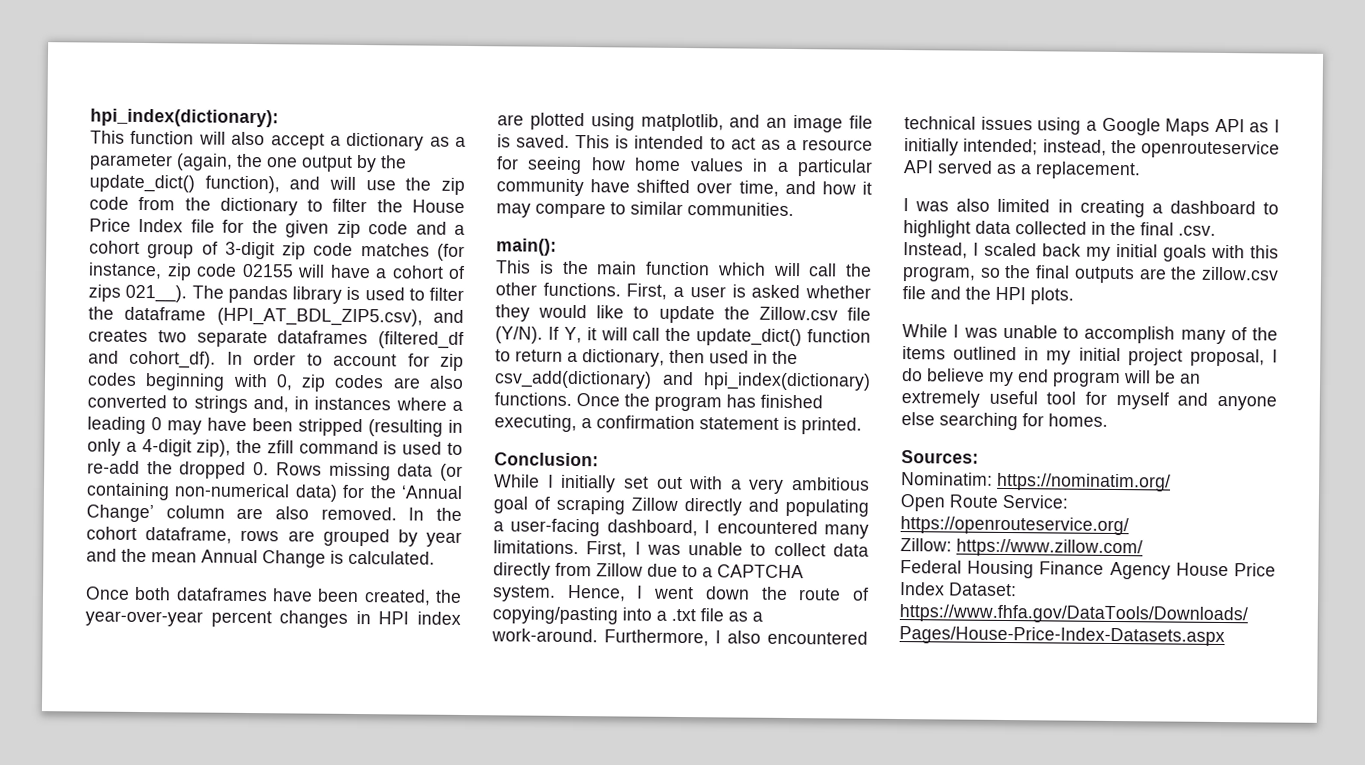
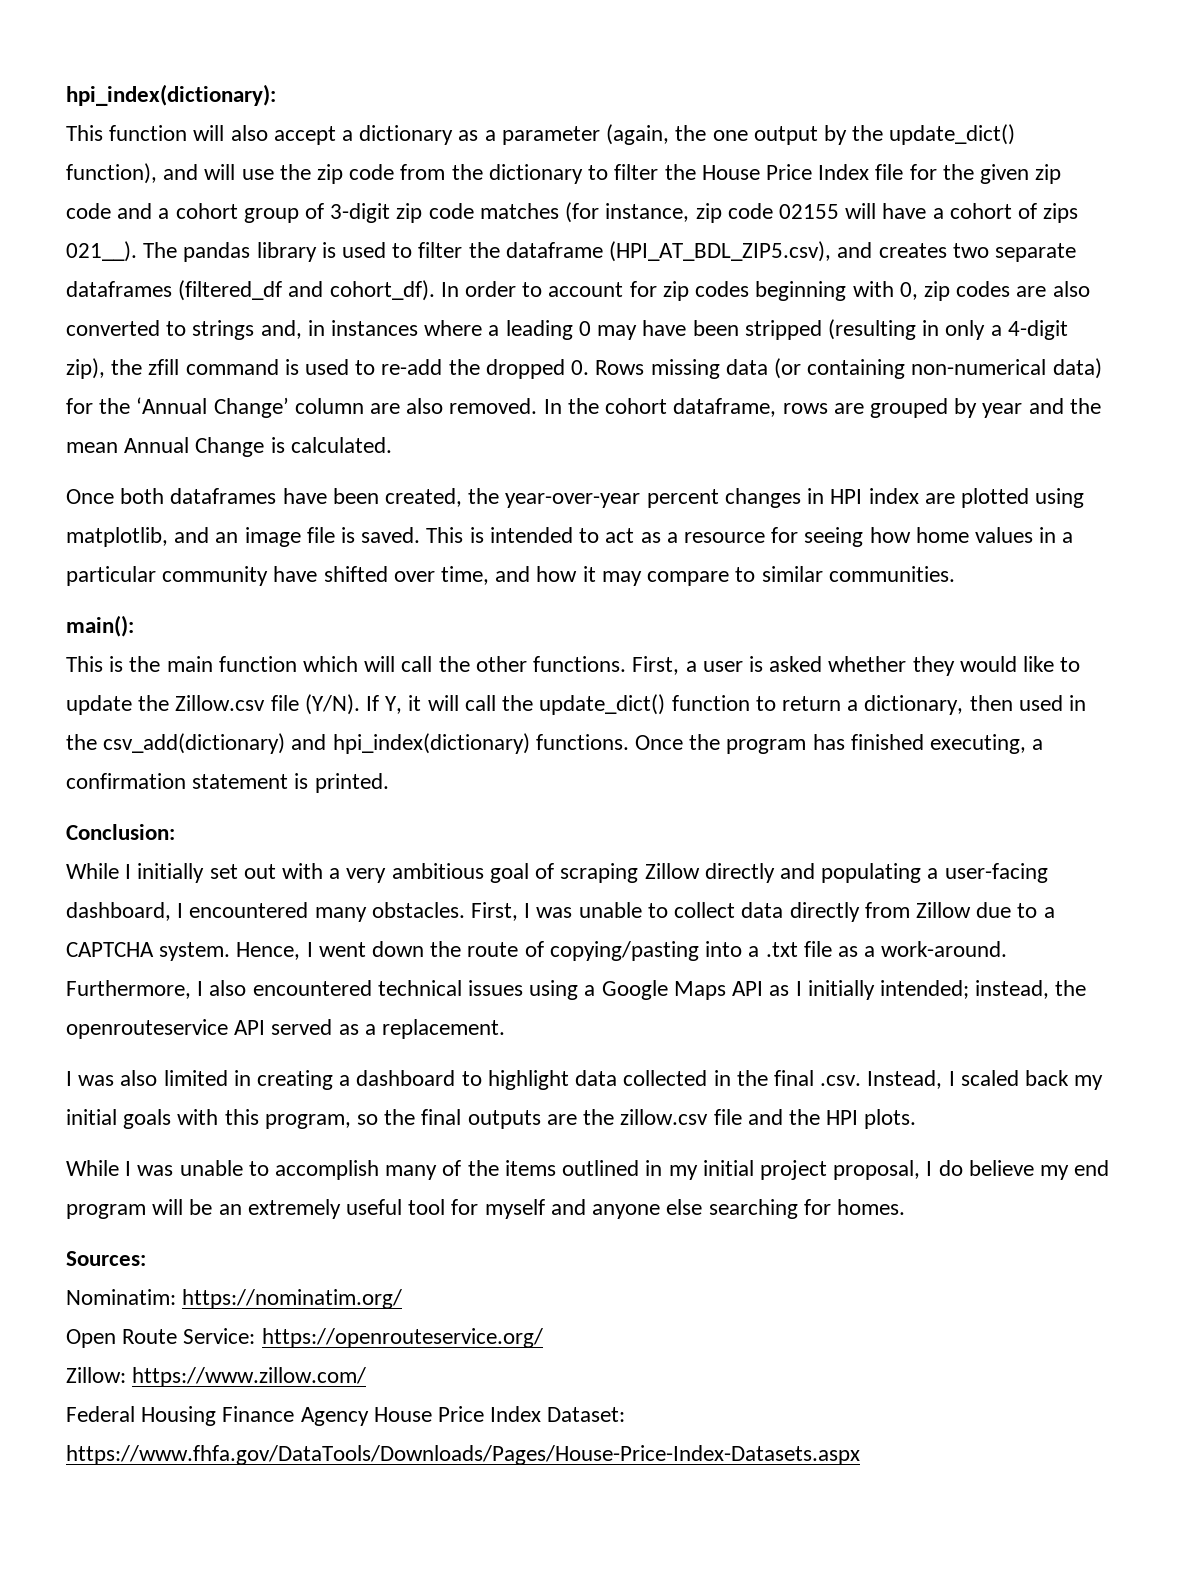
- While I initially set out with a very ambitious goal of scraping Zillow directly and populating a user-facing dashboard, I encountered many limitations.
+ While I initially set out with a very ambitious goal of scraping Zillow directly and populating a user-facing dashboard, I encountered many obstacles.

